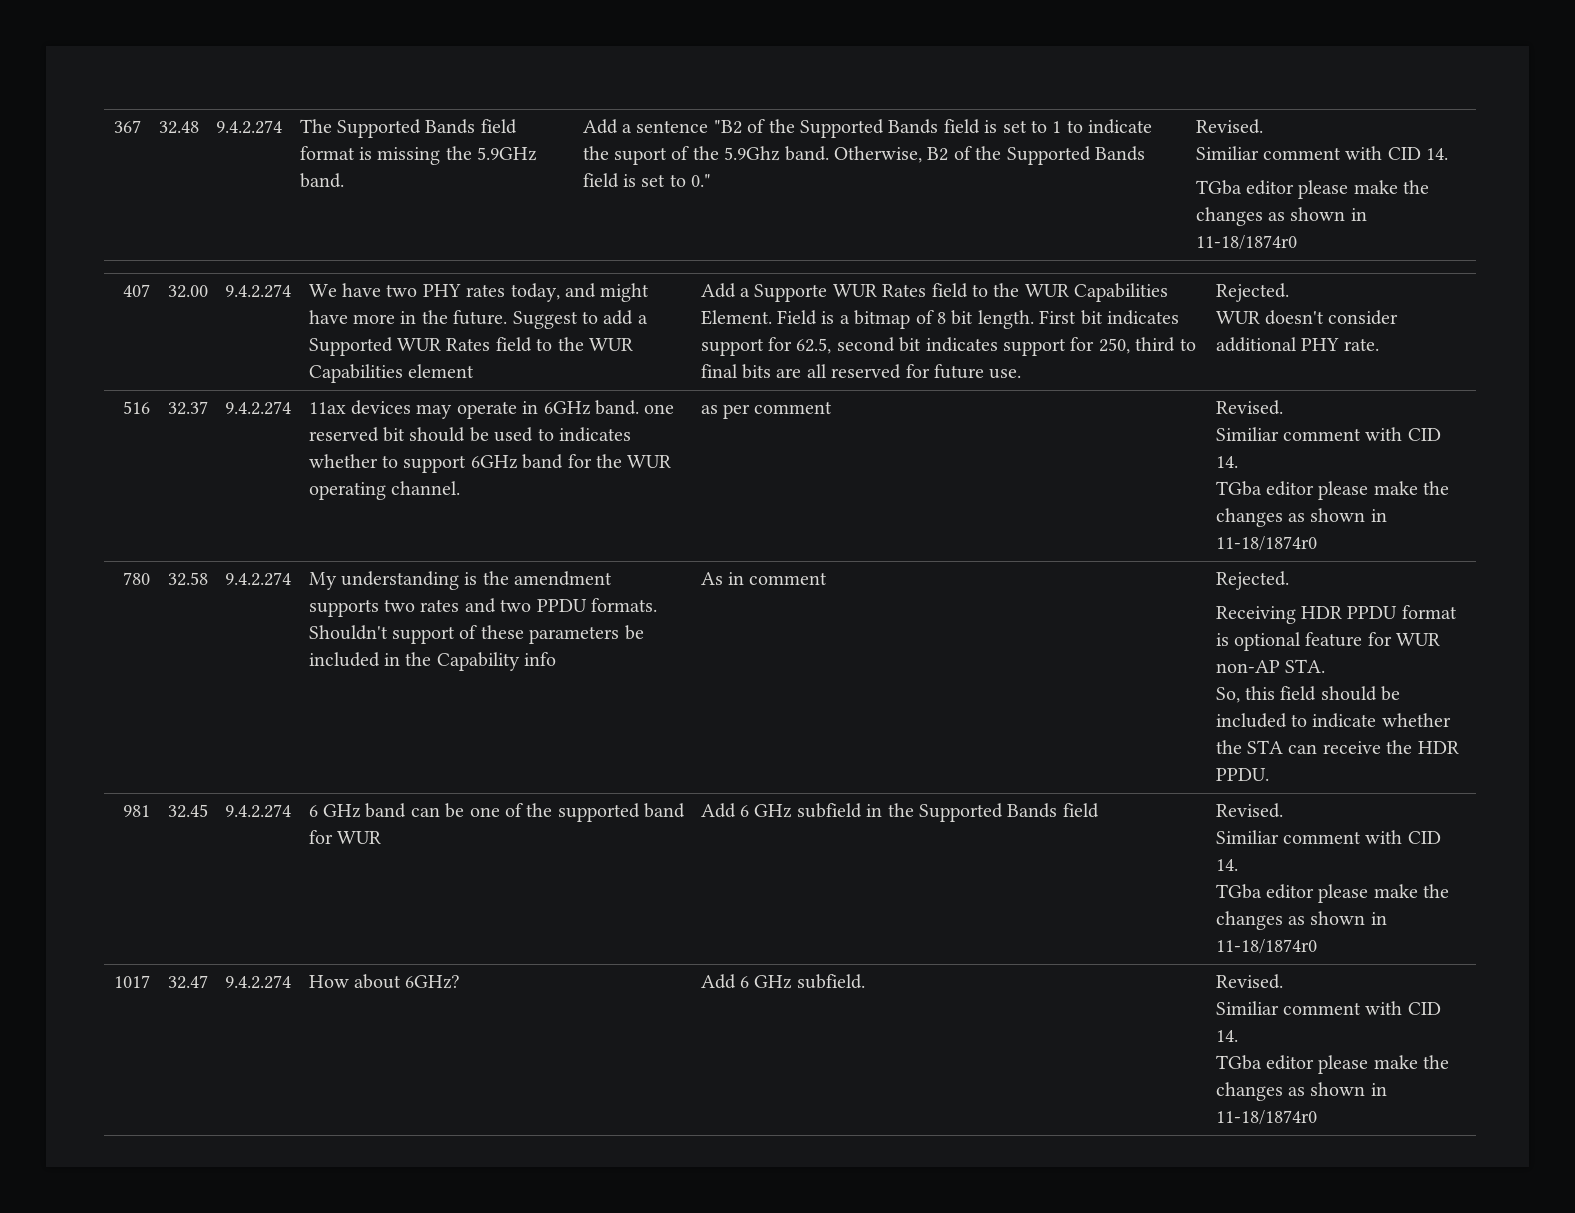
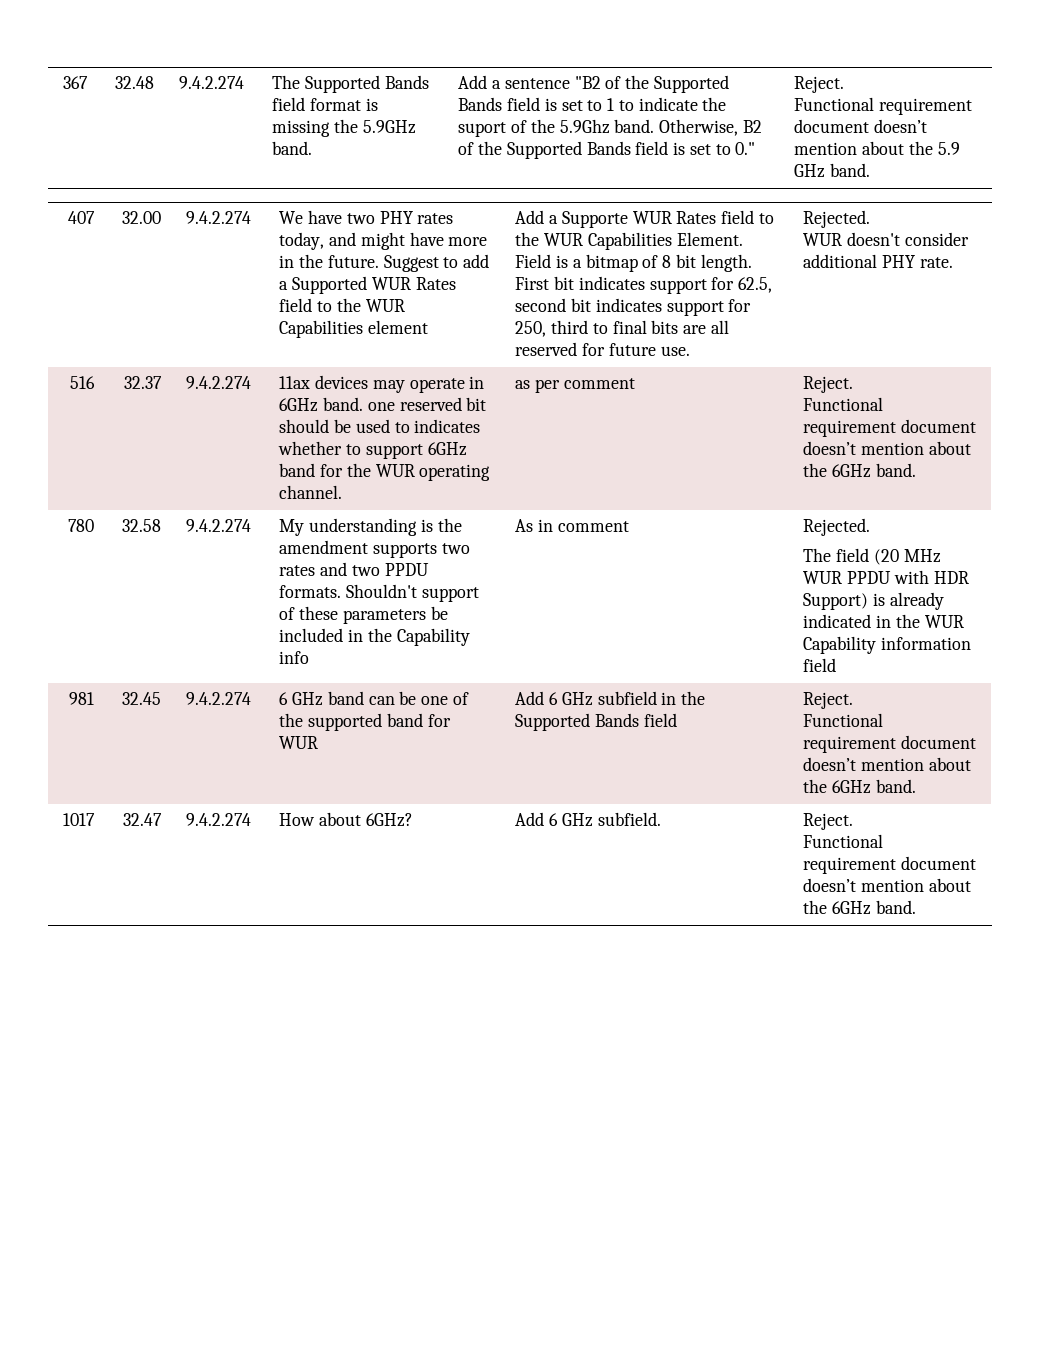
- Otherwise, B2 of the Supported Bands field is set to 0." | Revised.
- Similiar comment with CID 14.
- TGba editor please make the changes as shown in 11-18/1874r0
+ Otherwise, B2 of the Supported Bands field is set to 0." | Reject.
+ Functional requirement document doesn’t mention about the 5.9 GHz band.
- as per comment | Revised.
- Similiar comment with CID 14.
- TGba editor please make the changes as shown in 11-18/1874r0
+ as per comment | Reject.
+ Functional requirement document doesn’t mention about the 6GHz band.
- Receiving HDR PPDU format is optional feature for WUR non-AP STA.
- So, this field should be included to indicate whether the STA can receive the HDR PPDU.
+ The field (20 MHz WUR PPDU with HDR Support) is already indicated in the WUR Capability information field
- 981 | 32.45 | 9.4.2.274 | 6 GHz band can be one of the supported band for WUR | Add 6 GHz subfield in the Supported Bands field | Revised.
- Similiar comment with CID 14.
- TGba editor please make the changes as shown in 11-18/1874r0
+ 981 | 32.45 | 9.4.2.274 | 6 GHz band can be one of the supported band for WUR | Add 6 GHz subfield in the Supported Bands field | Reject.
+ Functional requirement document doesn’t mention about the 6GHz band.
- 1017 | 32.47 | 9.4.2.274 | How about 6GHz? | Add 6 GHz subfield. | Revised.
- Similiar comment with CID 14.
- TGba editor please make the changes as shown in 11-18/1874r0
+ 1017 | 32.47 | 9.4.2.274 | How about 6GHz? | Add 6 GHz subfield. | Reject.
+ Functional requirement document doesn’t mention about the 6GHz band.

